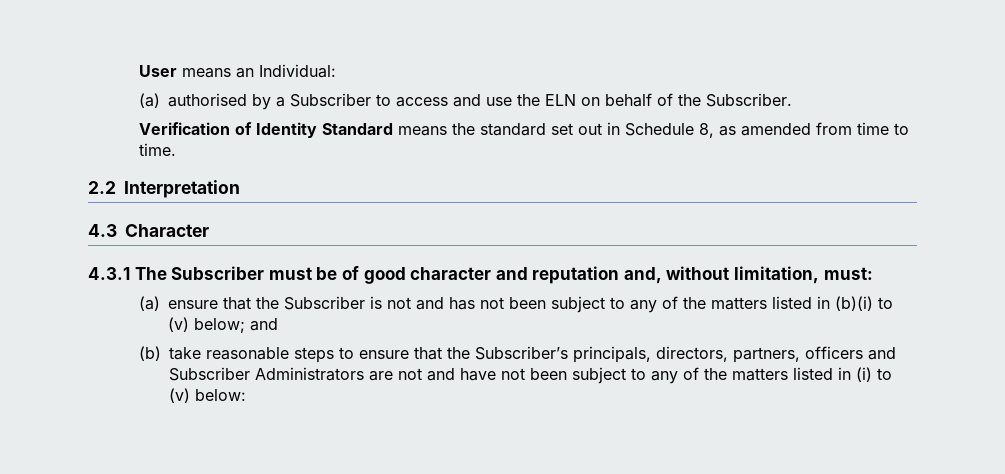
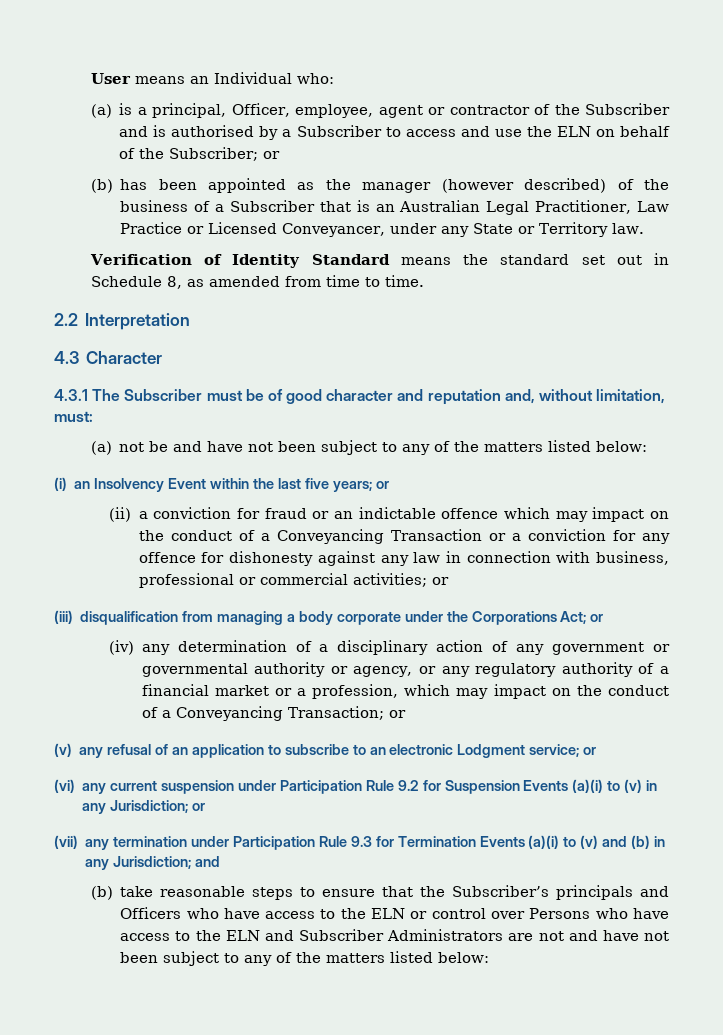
- User means an Individual:
- (a) authorised by a Subscriber to access and use the ELN on behalf of the Subscriber.
+ User means an Individual who:
+ (a) is a principal, Officer, employee, agent or contractor of the Subscriber and is authorised by a Subscriber to access and use the ELN on behalf of the Subscriber; or
+ (b) has been appointed as the manager (however described) of the business of a Subscriber that is an Australian Legal Practitioner, Law Practice or Licensed Conveyancer, under any State or Territory law.
- (a) ensure that the Subscriber is not and has not been subject to any of the matters listed in (b)(i) to (v) below; and
+ (a) not be and have not been subject to any of the matters listed below:
+ (i) an Insolvency Event within the last five years; or
+ (ii) a conviction for fraud or an indictable offence which may impact on the conduct of a Conveyancing Transaction or a conviction for any offence for dishonesty against any law in connection with business, professional or commercial activities; or
+ (iii) disqualification from managing a body corporate under the Corporations Act; or
+ (iv) any determination of a disciplinary action of any government or governmental authority or agency, or any regulatory authority of a financial market or a profession, which may impact on the conduct of a Conveyancing Transaction; or
+ (v) any refusal of an application to subscribe to an electronic Lodgment service; or
+ (vi) any current suspension under Participation Rule 9.2 for Suspension Events (a)(i) to (v) in any Jurisdiction; or
+ (vii) any termination under Participation Rule 9.3 for Termination Events (a)(i) to (v) and (b) in any Jurisdiction; and
- (b) take reasonable steps to ensure that the Subscriber’s principals, directors, partners, officers and Subscriber Administrators are not and have not been subject to any of the matters listed in (i) to (v) below:
+ (b) take reasonable steps to ensure that the Subscriber’s principals and Officers who have access to the ELN or control over Persons who have access to the ELN and Subscriber Administrators are not and have not been subject to any of the matters listed below:

